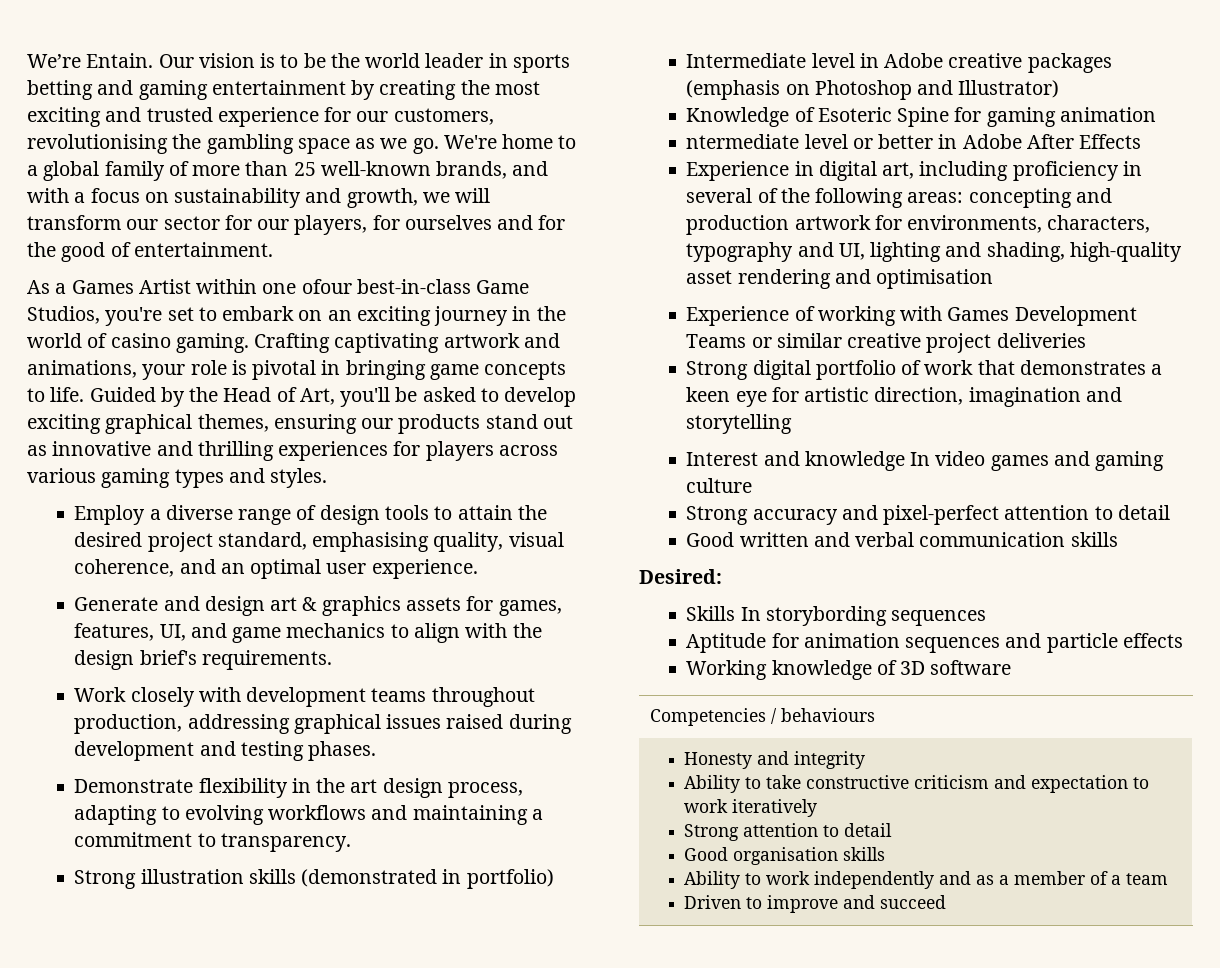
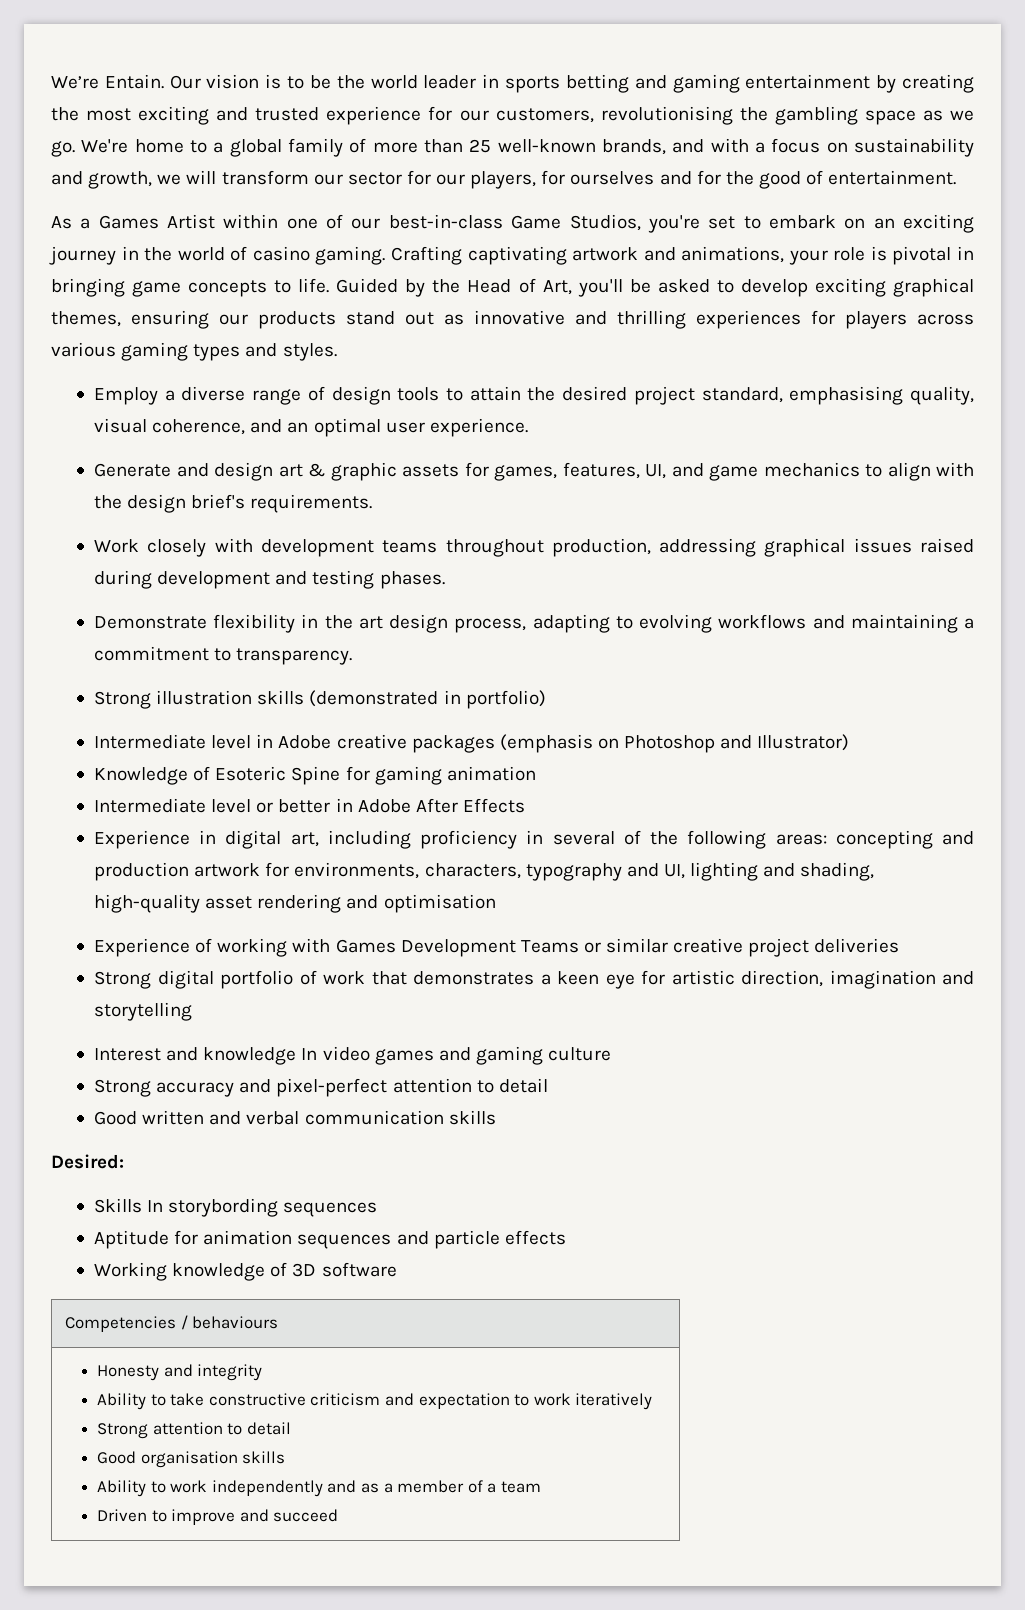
- As a Games Artist within one ofour best-in-class Game Studios, you're set to embark on an exciting journey in the world of casino gaming.
+ As a Games Artist within one of our best-in-class Game Studios, you're set to embark on an exciting journey in the world of casino gaming.
- Generate and design art & graphics assets for games, features, UI, and game mechanics to align with the design brief's requirements.
+ Generate and design art & graphic assets for games, features, UI, and game mechanics to align with the design brief's requirements.
- ntermediate level or better in Adobe After Effects
+ Intermediate level or better in Adobe After Effects

